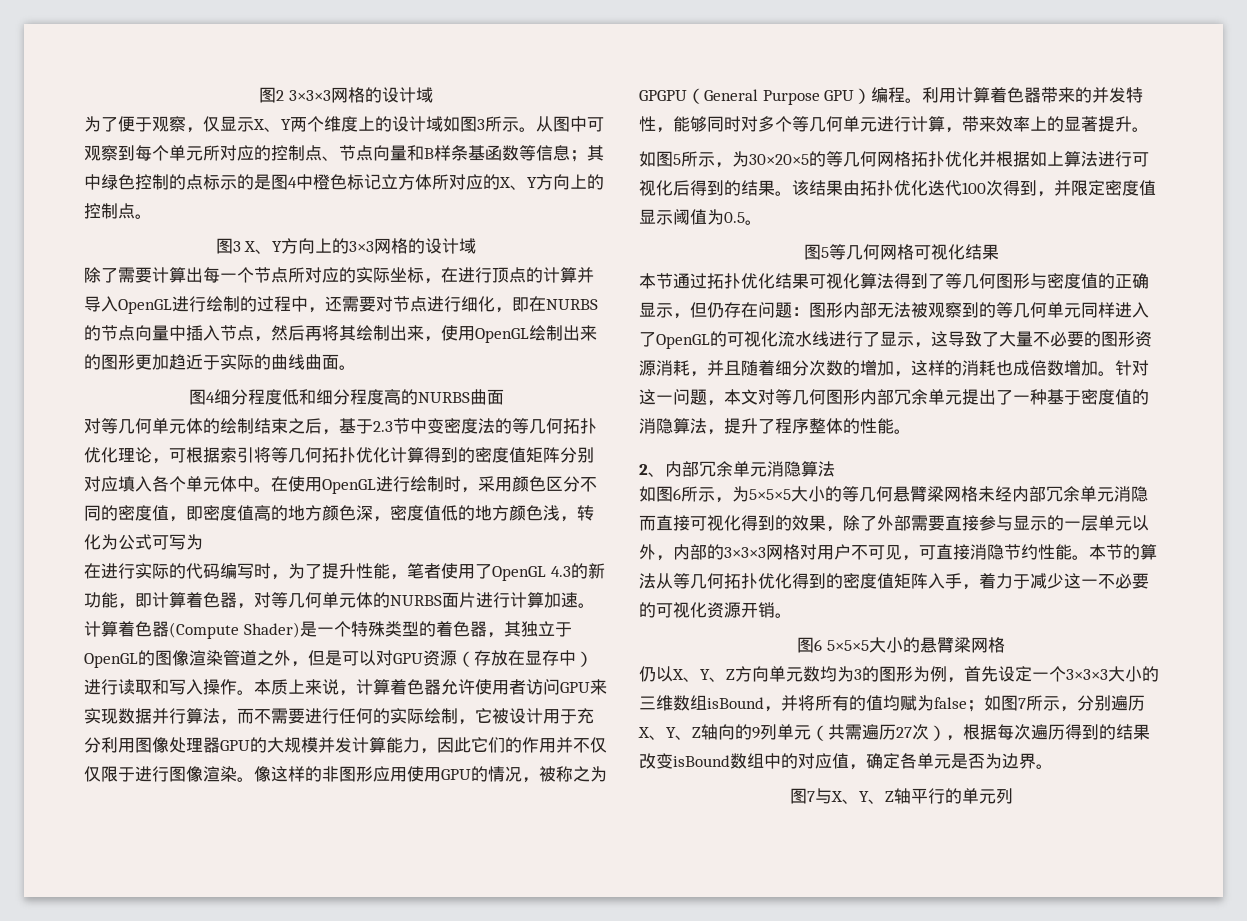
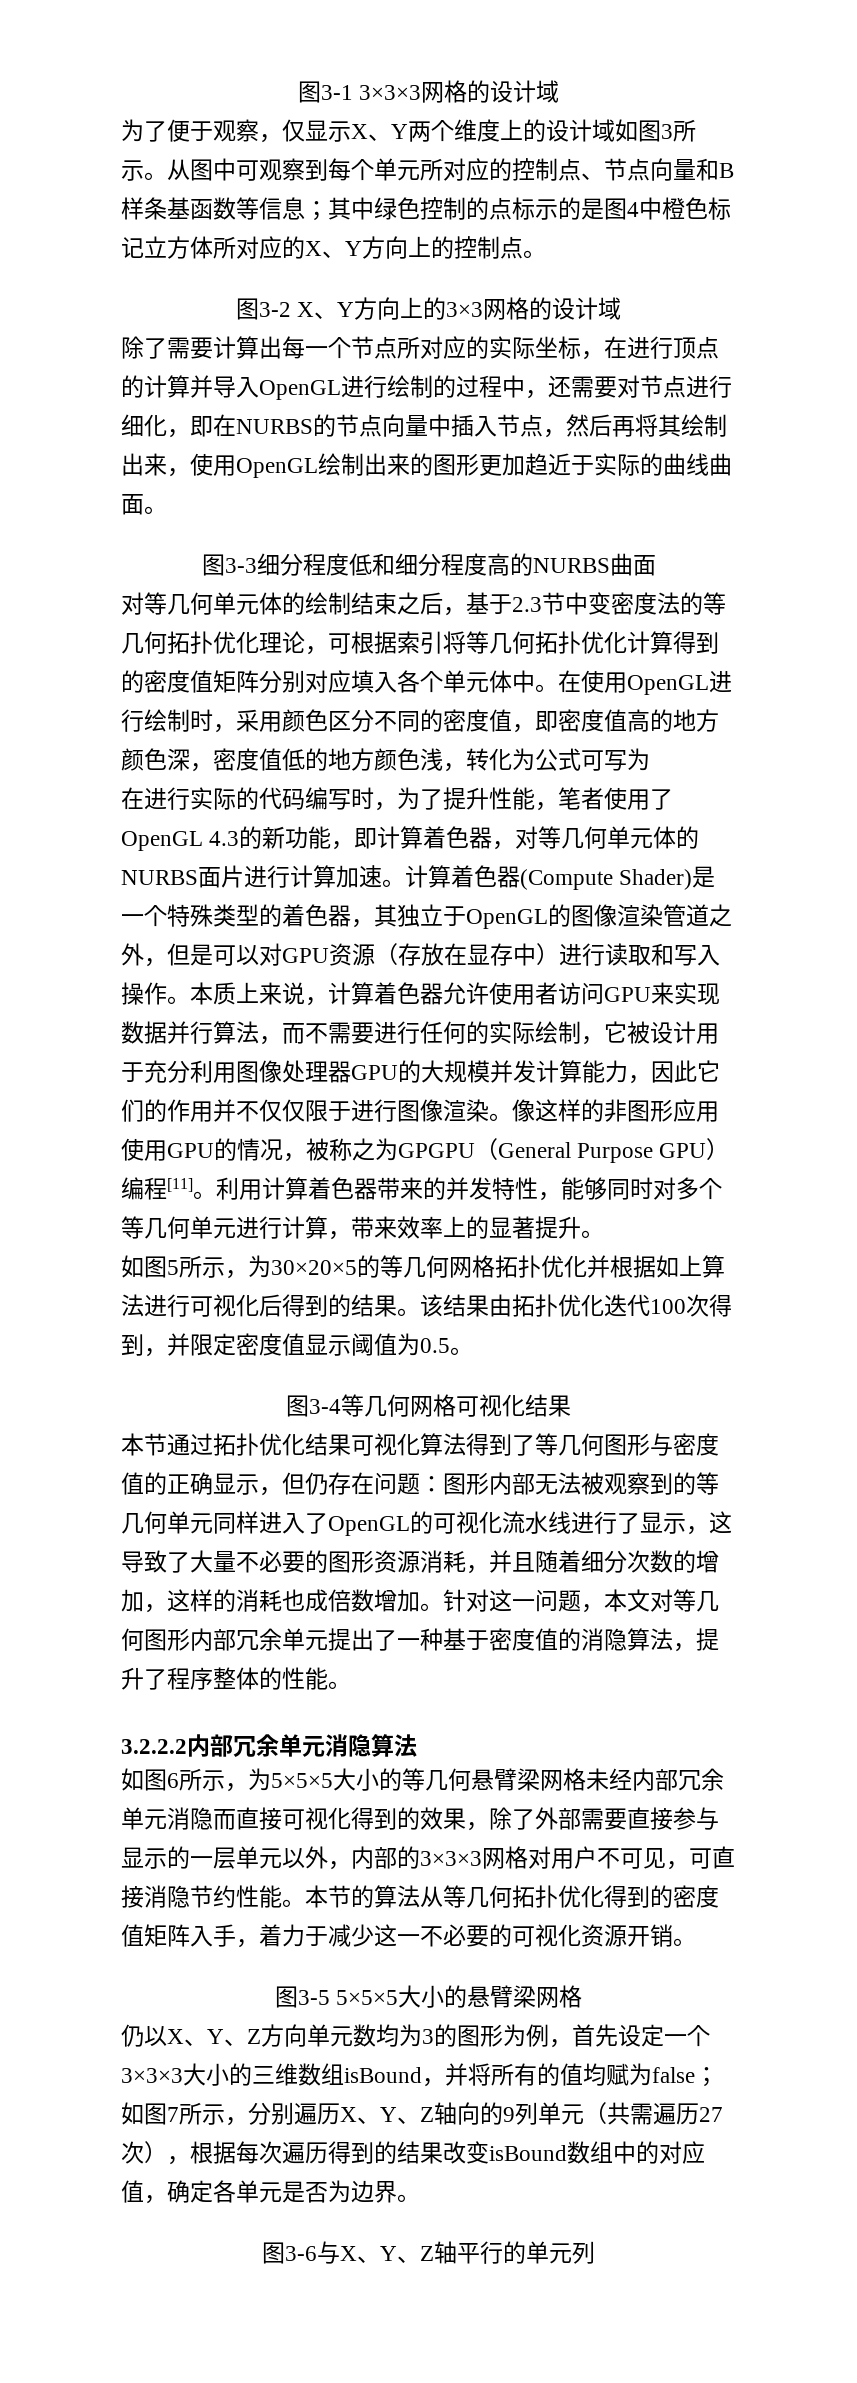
- 图2 3×3×3网格的设计域
+ 图3-1 3×3×3网格的设计域
- 图3 X、Y方向上的3×3网格的设计域
+ 图3-2 X、Y方向上的3×3网格的设计域
- 图4细分程度低和细分程度高的NURBS曲面
+ 图3-3细分程度低和细分程度高的NURBS曲面
- 像这样的非图形应用使用GPU的情况，被称之为GPGPU（General Purpose GPU）编程。
+ 像这样的非图形应用使用GPU的情况，被称之为GPGPU（General Purpose GPU）编程[11]。
- 图5等几何网格可视化结果
+ 图3-4等几何网格可视化结果
- 2、内部冗余单元消隐算法
+ 3.2.2.2内部冗余单元消隐算法
- 图6 5×5×5大小的悬臂梁网格
+ 图3-5 5×5×5大小的悬臂梁网格
- 图7与X、Y、Z轴平行的单元列
+ 图3-6与X、Y、Z轴平行的单元列

